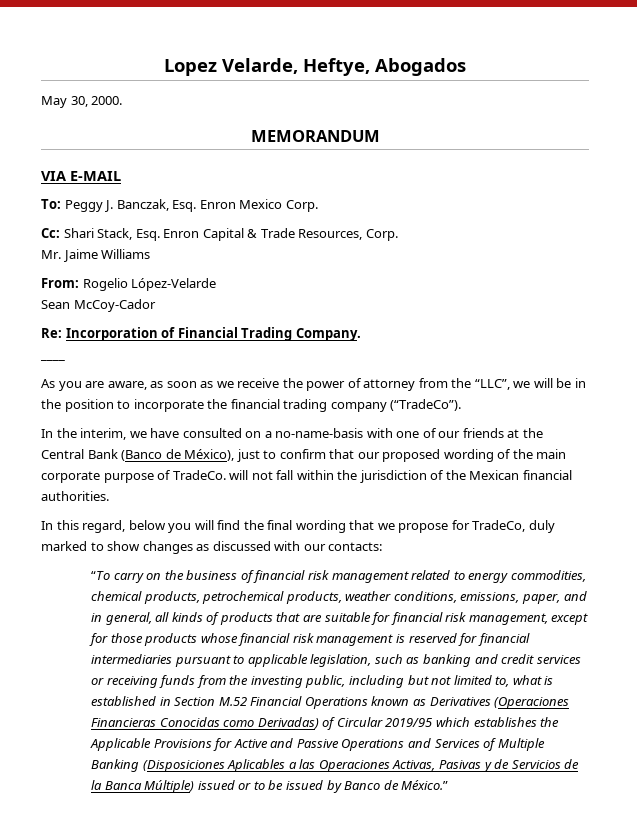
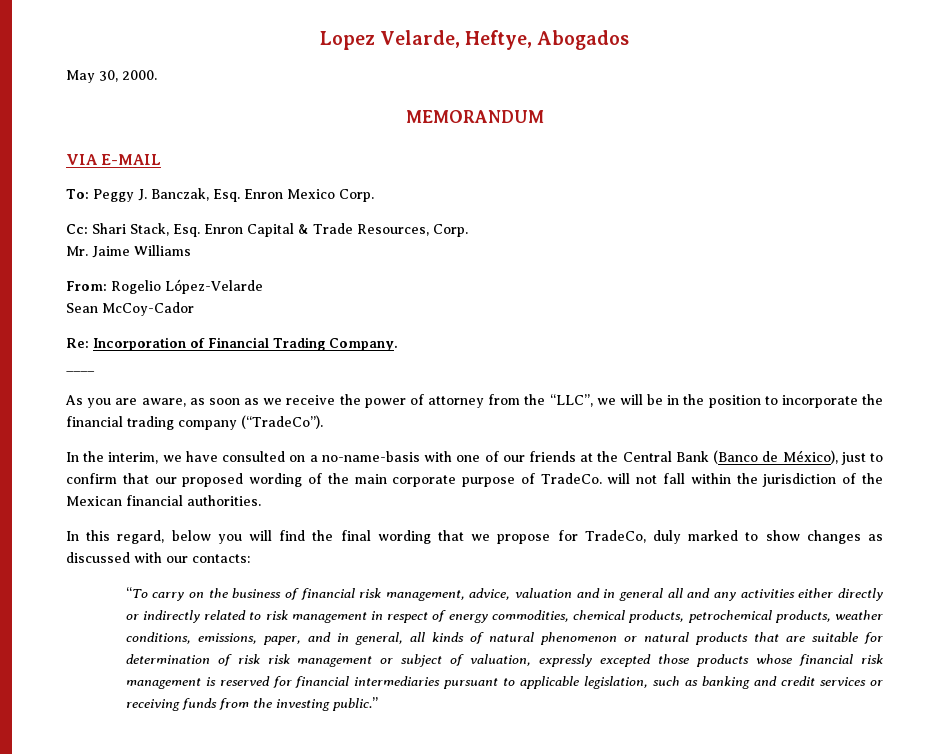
- “To carry on the business of financial risk management related to energy commodities, chemical products, petrochemical products, weather conditions, emissions, paper, and in general, all kinds of products that are suitable for financial risk management, except for those products whose financial risk management is reserved for financial intermediaries pursuant to applicable legislation, such as banking and credit services or receiving funds from the investing public, including but not limited to, what is established in Section M.52 Financial Operations known as Derivatives (Operaciones Financieras Conocidas como Derivadas) of Circular 2019/95 which establishes the Applicable Provisions for Active and Passive Operations and Services of Multiple Banking (Disposiciones Aplicables a las Operaciones Activas, Pasivas y de Servicios de la Banca Múltiple) issued or to be issued by Banco de México.”
+ “To carry on the business of financial risk management, advice, valuation and in general all and any activities either directly or indirectly related to risk management in respect of energy commodities, chemical products, petrochemical products, weather conditions, emissions, paper, and in general, all kinds of natural phenomenon or natural products that are suitable for determination of risk risk management or subject of valuation, expressly excepted those products whose financial risk management is reserved for financial intermediaries pursuant to applicable legislation, such as banking and credit services or receiving funds from the investing public.”

